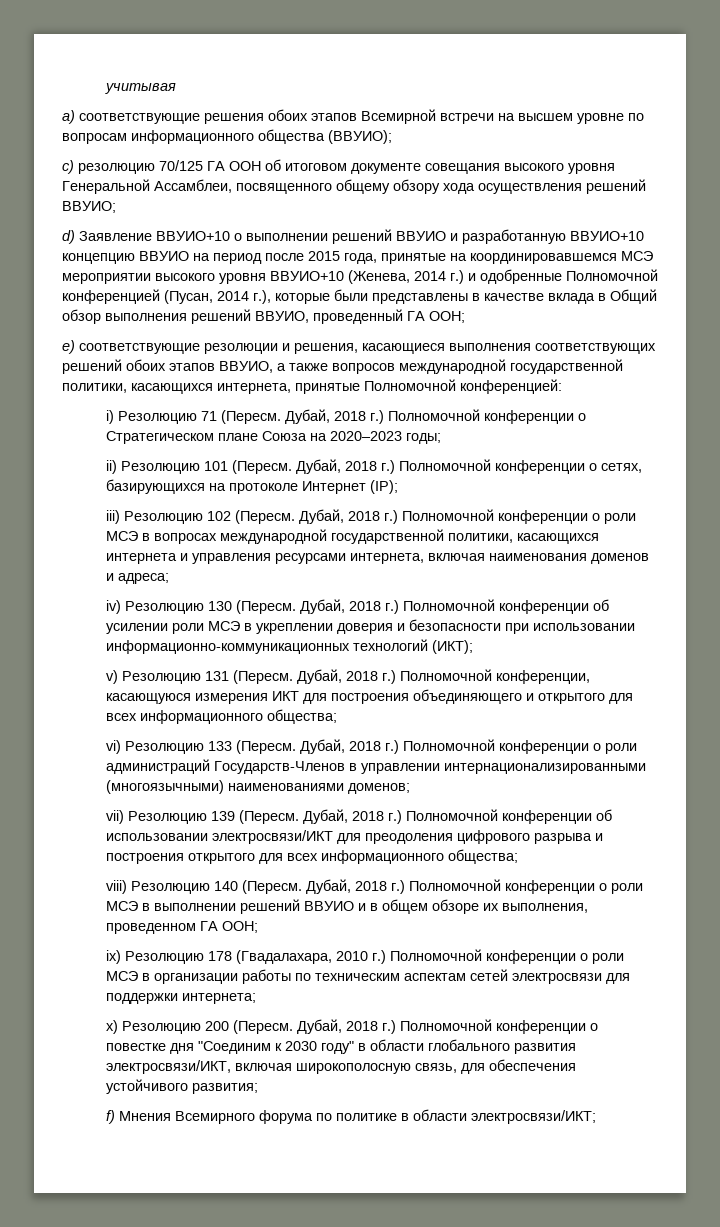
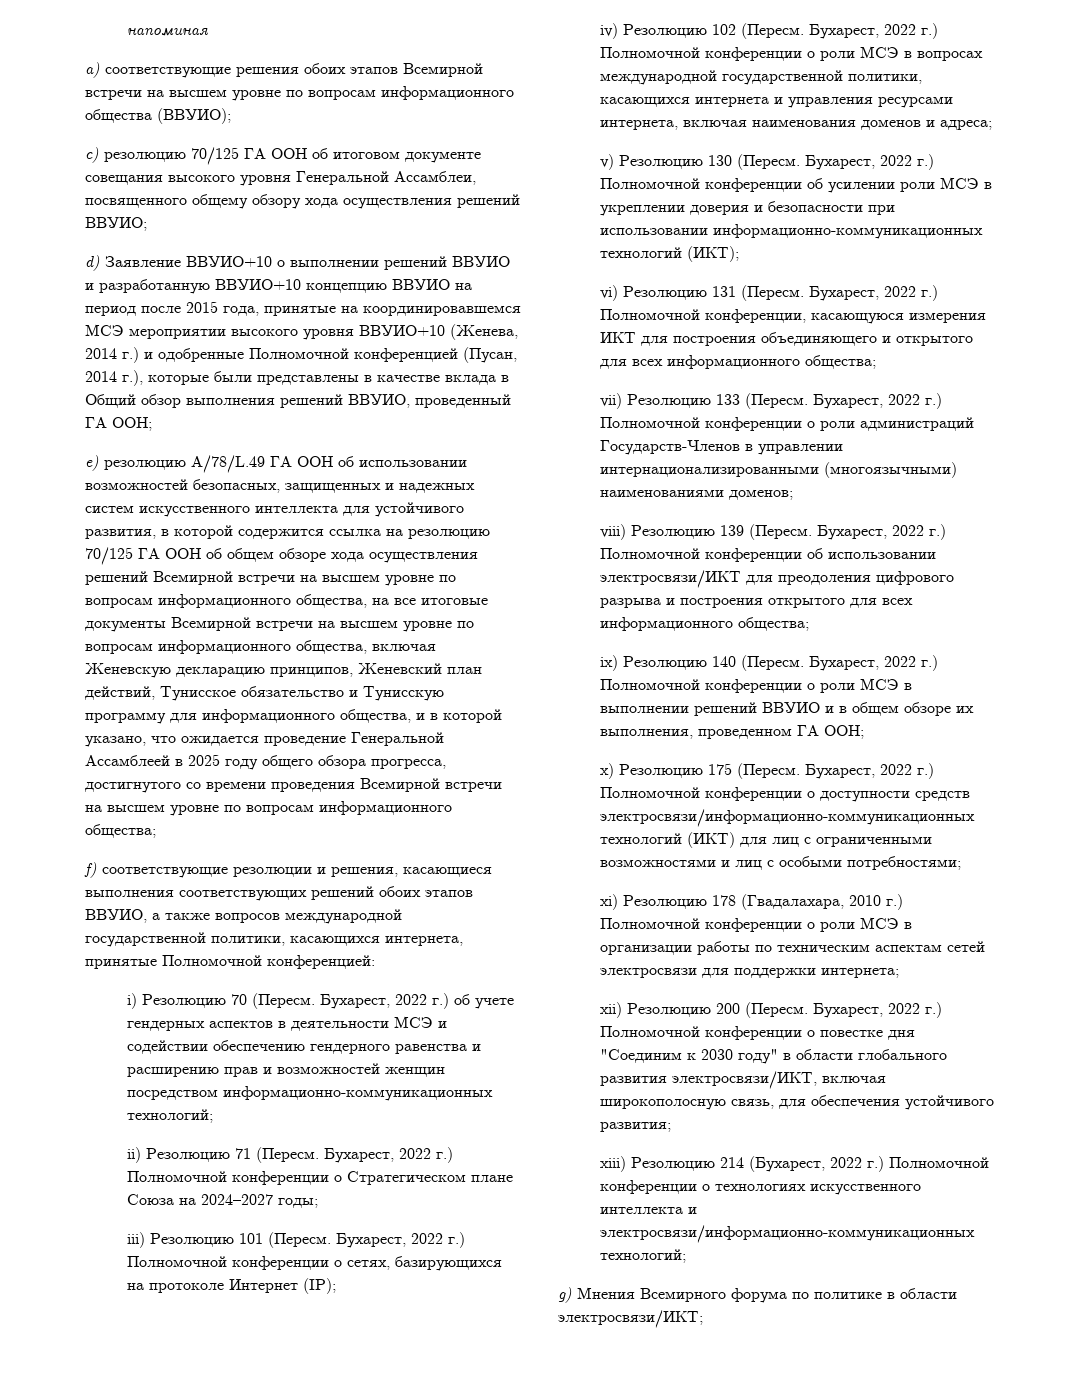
- учитывая
+ напоминая
- e) соответствующие резолюции и решения, касающиеся выполнения соответствующих решений обоих этапов ВВУИО, а также вопросов международной государственной политики, касающихся интернета, принятые Полномочной конференцией:
+ e) резолюцию A/78/L.49 ГА ООН об использовании возможностей безопасных, защищенных и надежных систем искусственного интеллекта для устойчивого развития, в которой содержится ссылка на резолюцию 70/125 ГА ООН об общем обзоре хода осуществления решений Всемирной встречи на высшем уровне по вопросам информационного общества, на все итоговые документы Всемирной встречи на высшем уровне по вопросам информационного общества, включая Женевскую декларацию принципов, Женевский план действий, Тунисское обязательство и Тунисскую программу для информационного общества, и в которой указано, что ожидается проведение Генеральной Ассамблеей в 2025 году общего обзора прогресса, достигнутого со времени проведения Всемирной встречи на высшем уровне по вопросам информационного общества;
+ f) соответствующие резолюции и решения, касающиеся выполнения соответствующих решений обоих этапов ВВУИО, а также вопросов международной государственной политики, касающихся интернета, принятые Полномочной конференцией:
- i) Резолюцию 71 (Пересм. Дубай, 2018 г.) Полномочной конференции о Стратегическом плане Союза на 2020–2023 годы;
+ i) Резолюцию 70 (Пересм. Бухарест, 2022 г.) об учете гендерных аспектов в деятельности МСЭ и содействии обеспечению гендерного равенства и расширению прав и возможностей женщин посредством информационно-коммуникационных технологий;
+ ii) Резолюцию 71 (Пересм. Бухарест, 2022 г.) Полномочной конференции о Стратегическом плане Союза на 2024–2027 годы;
- ii) Резолюцию 101 (Пересм.
+ iii) Резолюцию 101 (Пересм.
- Дубай, 2018 г.) Полномочной конференции о сетях, базирующихся на протоколе Интернет (IP);
+ Бухарест, 2022 г.) Полномочной конференции о сетях, базирующихся на протоколе Интернет (IP);
- iii) Резолюцию 102 (Пересм.
+ iv) Резолюцию 102 (Пересм.
- Дубай, 2018 г.) Полномочной конференции о роли МСЭ в вопросах международной государственной политики, касающихся интернета и управления ресурсами интернета, включая наименования доменов и адреса;
+ Бухарест, 2022 г.) Полномочной конференции о роли МСЭ в вопросах международной государственной политики, касающихся интернета и управления ресурсами интернета, включая наименования доменов и адреса;
- iv) Резолюцию 130 (Пересм.
+ v) Резолюцию 130 (Пересм.
- Дубай, 2018 г.) Полномочной конференции об усилении роли МСЭ в укреплении доверия и безопасности при использовании информационно-коммуникационных технологий (ИКТ);
+ Бухарест, 2022 г.) Полномочной конференции об усилении роли МСЭ в укреплении доверия и безопасности при использовании информационно-коммуникационных технологий (ИКТ);
- v) Резолюцию 131 (Пересм.
+ vi) Резолюцию 131 (Пересм.
- Дубай, 2018 г.) Полномочной конференции, касающуюся измерения ИКТ для построения объединяющего и открытого для всех информационного общества;
+ Бухарест, 2022 г.) Полномочной конференции, касающуюся измерения ИКТ для построения объединяющего и открытого для всех информационного общества;
- vi) Резолюцию 133 (Пересм.
+ vii) Резолюцию 133 (Пересм.
- Дубай, 2018 г.) Полномочной конференции о роли администраций Государств-Членов в управлении интернационализированными (многоязычными) наименованиями доменов;
+ Бухарест, 2022 г.) Полномочной конференции о роли администраций Государств-Членов в управлении интернационализированными (многоязычными) наименованиями доменов;
- vii) Резолюцию 139 (Пересм.
+ viii) Резолюцию 139 (Пересм.
- Дубай, 2018 г.) Полномочной конференции об использовании электросвязи/ИКТ для преодоления цифрового разрыва и построения открытого для всех информационного общества;
+ Бухарест, 2022 г.) Полномочной конференции об использовании электросвязи/ИКТ для преодоления цифрового разрыва и построения открытого для всех информационного общества;
- viii) Резолюцию 140 (Пересм.
+ ix) Резолюцию 140 (Пересм.
- Дубай, 2018 г.) Полномочной конференции о роли МСЭ в выполнении решений ВВУИО и в общем обзоре их выполнения, проведенном ГА ООН;
+ Бухарест, 2022 г.) Полномочной конференции о роли МСЭ в выполнении решений ВВУИО и в общем обзоре их выполнения, проведенном ГА ООН;
- ix) Резолюцию 178 (Гвадалахара, 2010 г.) Полномочной конференции о роли МСЭ в организации работы по техническим аспектам сетей электросвязи для поддержки интернета;
+ x) Резолюцию 175 (Пересм. Бухарест, 2022 г.) Полномочной конференции о доступности средств электросвязи/информационно-коммуникационных технологий (ИКТ) для лиц с ограниченными возможностями и лиц с особыми потребностями;
+ xi) Резолюцию 178 (Гвадалахара, 2010 г.) Полномочной конференции о роли МСЭ в организации работы по техническим аспектам сетей электросвязи для поддержки интернета;
- x) Резолюцию 200 (Пересм.
+ xii) Резолюцию 200 (Пересм.
- Дубай, 2018 г.) Полномочной конференции о повестке дня "Соединим к 2030 году" в области глобального развития электросвязи/ИКТ, включая широкополосную связь, для обеспечения устойчивого развития;
+ Бухарест, 2022 г.) Полномочной конференции о повестке дня "Соединим к 2030 году" в области глобального развития электросвязи/ИКТ, включая широкополосную связь, для обеспечения устойчивого развития;
- f) Мнения Всемирного форума по политике в области электросвязи/ИКТ;
+ xiii) Резолюцию 214 (Бухарест, 2022 г.) Полномочной конференции о технологиях искусственного интеллекта и электросвязи/информационно-коммуникационных технологий;
+ g) Мнения Всемирного форума по политике в области электросвязи/ИКТ;

